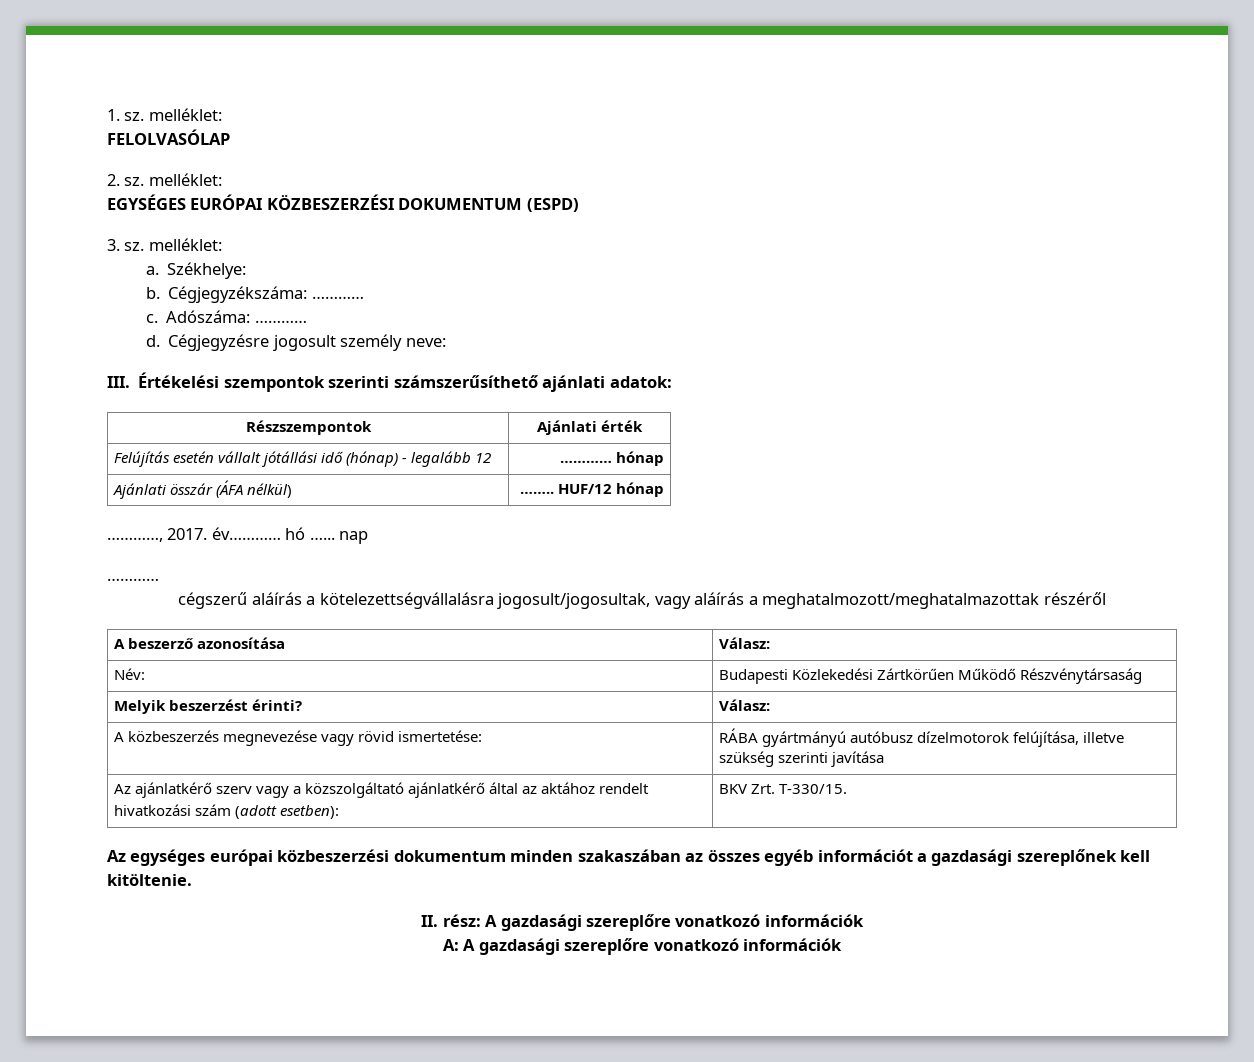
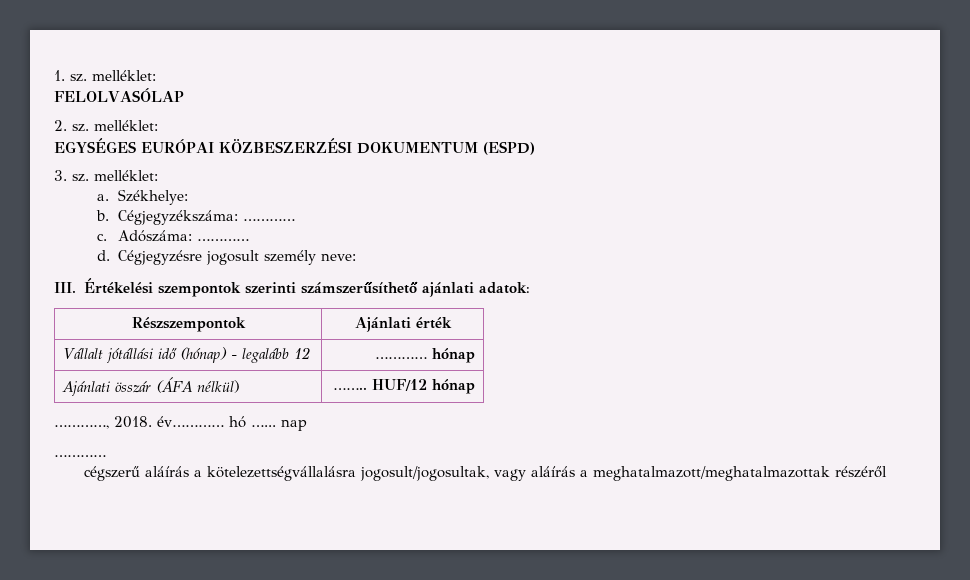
- Felújítás esetén vállalt jótállási idő (hónap) - legalább 12 | ………… hónap
+ Vállalt jótállási idő (hónap) - legalább 12 | ………… hónap
- …………, 2017. év………… hó …... nap
+ …………, 2018. év………… hó …... nap
- cégszerű aláírás a kötelezettségvállalásra jogosult/jogosultak, vagy aláírás a meghatalmozott/meghatalmazottak részéről
+ cégszerű aláírás a kötelezettségvállalásra jogosult/jogosultak, vagy aláírás a meghatalmazott/meghatalmazottak részéről
- A beszerző azonosítása | Válasz:
- Név: | Budapesti Közlekedési Zártkörűen Működő Részvénytársaság
- Melyik beszerzést érinti? | Válasz:
- A közbeszerzés megnevezése vagy rövid ismertetése: | RÁBA gyártmányú autóbusz dízelmotorok felújítása, illetve szükség szerinti javítása
- Az ajánlatkérő szerv vagy a közszolgáltató ajánlatkérő által az aktához rendelt hivatkozási szám (adott esetben): | BKV Zrt. T-330/15.
- Az egységes európai közbeszerzési dokumentum minden szakaszában az összes egyéb információt a gazdasági szereplőnek kell kitöltenie.
- II. rész: A gazdasági szereplőre vonatkozó információk
- A: A gazdasági szereplőre vonatkozó információk

